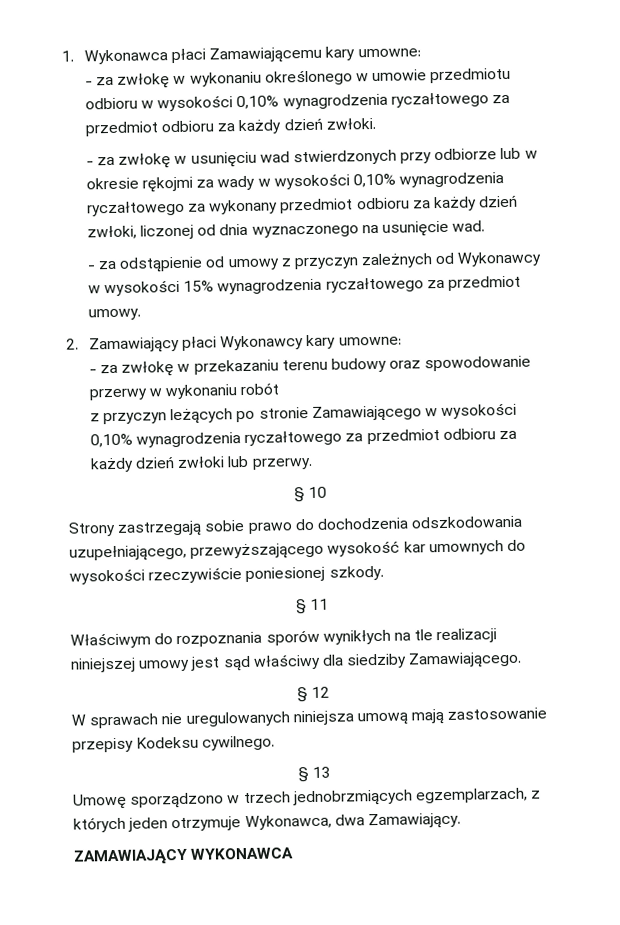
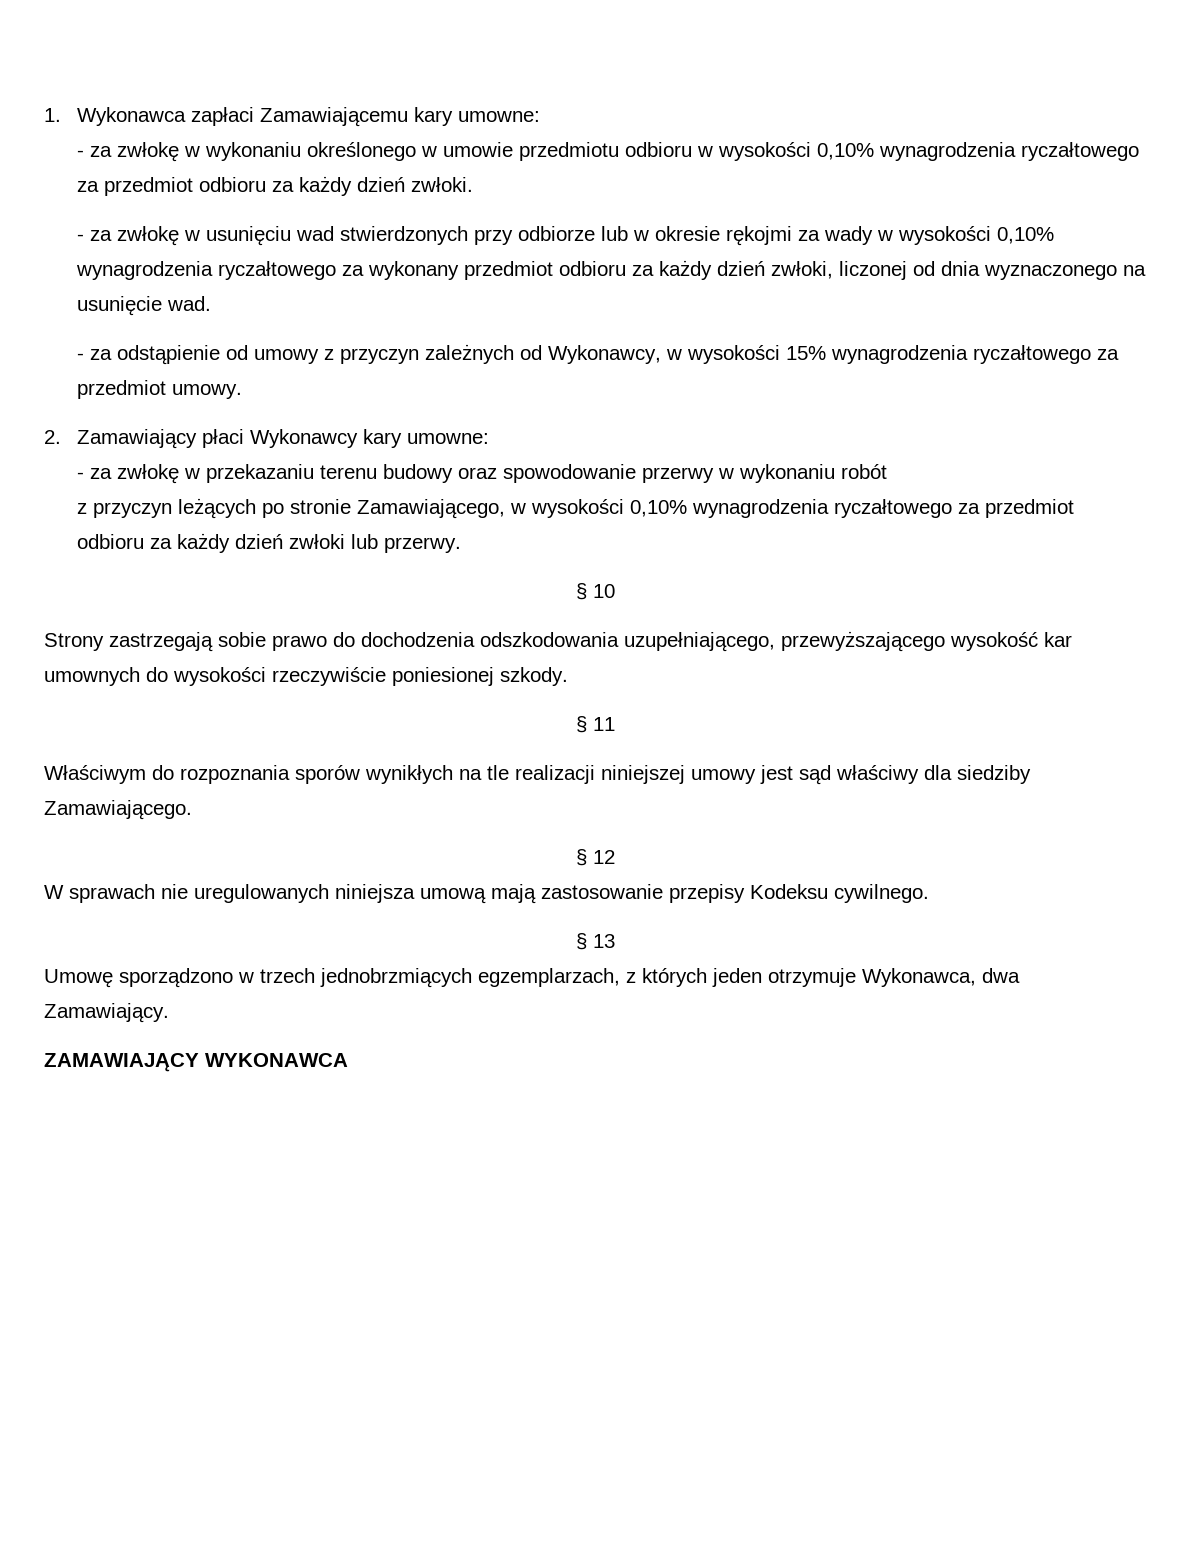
- 1. Wykonawca płaci Zamawiającemu kary umowne:
+ 1. Wykonawca zapłaci Zamawiającemu kary umowne:
- - za odstąpienie od umowy z przyczyn zależnych od Wykonawcy w wysokości 15% wynagrodzenia ryczałtowego za przedmiot umowy.
+ - za odstąpienie od umowy z przyczyn zależnych od Wykonawcy, w wysokości 15% wynagrodzenia ryczałtowego za przedmiot umowy.
- z przyczyn leżących po stronie Zamawiającego w wysokości 0,10% wynagrodzenia ryczałtowego za przedmiot odbioru za każdy dzień zwłoki lub przerwy.
+ z przyczyn leżących po stronie Zamawiającego, w wysokości 0,10% wynagrodzenia ryczałtowego za przedmiot odbioru za każdy dzień zwłoki lub przerwy.

